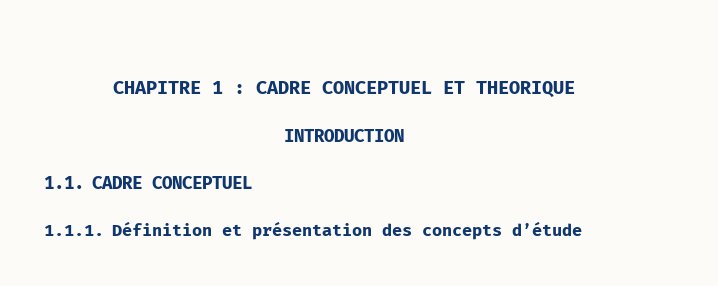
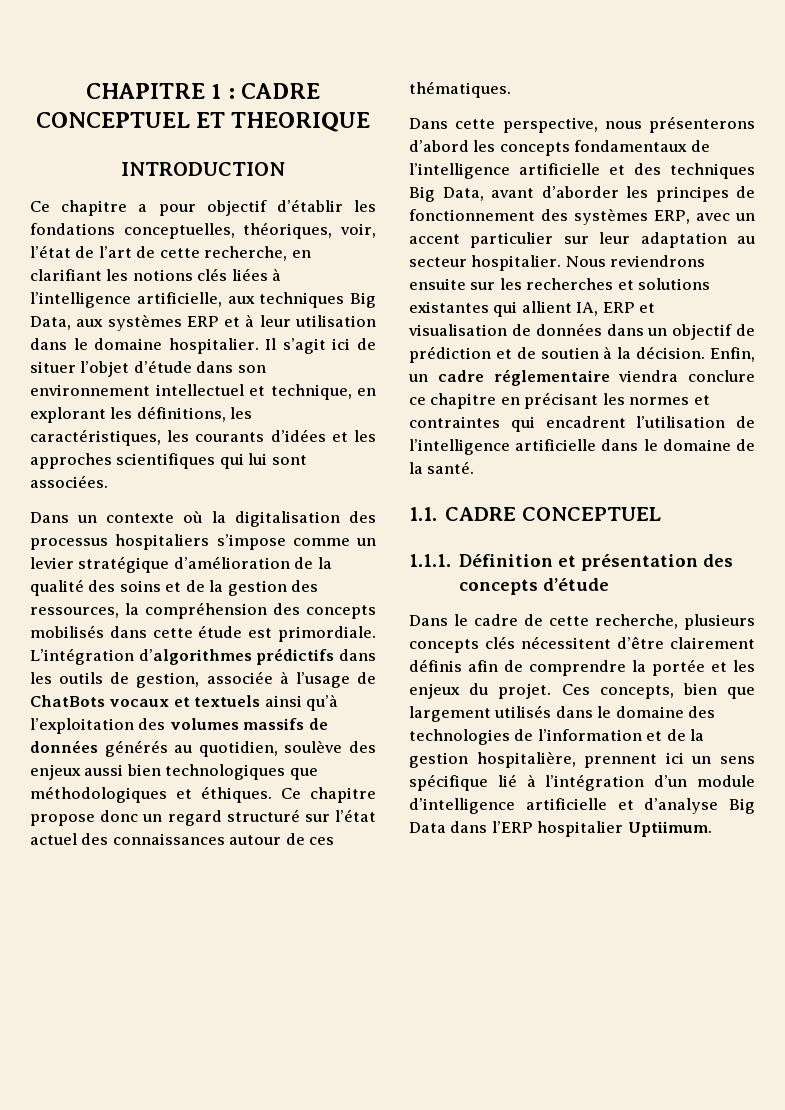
+ Ce chapitre a pour objectif d’établir les fondations conceptuelles, théoriques, voir, l’état de l’art de cette recherche, en clarifiant les notions clés liées à l’intelligence artificielle, aux techniques Big Data, aux systèmes ERP et à leur utilisation dans le domaine hospitalier. Il s’agit ici de situer l’objet d’étude dans son environnement intellectuel et technique, en explorant les définitions, les caractéristiques, les courants d’idées et les approches scientifiques qui lui sont associées.
+ Dans un contexte où la digitalisation des processus hospitaliers s’impose comme un levier stratégique d’amélioration de la qualité des soins et de la gestion des ressources, la compréhension des concepts mobilisés dans cette étude est primordiale. L’intégration d’algorithmes prédictifs dans les outils de gestion, associée à l’usage de ChatBots vocaux et textuels ainsi qu’à l’exploitation des volumes massifs de données générés au quotidien, soulève des enjeux aussi bien technologiques que méthodologiques et éthiques. Ce chapitre propose donc un regard structuré sur l’état actuel des connaissances autour de ces thématiques.
+ Dans cette perspective, nous présenterons d’abord les concepts fondamentaux de l’intelligence artificielle et des techniques Big Data, avant d’aborder les principes de fonctionnement des systèmes ERP, avec un accent particulier sur leur adaptation au secteur hospitalier. Nous reviendrons ensuite sur les recherches et solutions existantes qui allient IA, ERP et visualisation de données dans un objectif de prédiction et de soutien à la décision. Enfin, un cadre réglementaire viendra conclure ce chapitre en précisant les normes et contraintes qui encadrent l’utilisation de l’intelligence artificielle dans le domaine de la santé.
+ Dans le cadre de cette recherche, plusieurs concepts clés nécessitent d’être clairement définis afin de comprendre la portée et les enjeux du projet. Ces concepts, bien que largement utilisés dans le domaine des technologies de l’information et de la gestion hospitalière, prennent ici un sens spécifique lié à l’intégration d’un module d’intelligence artificielle et d’analyse Big Data dans l’ERP hospitalier Uptiimum.

